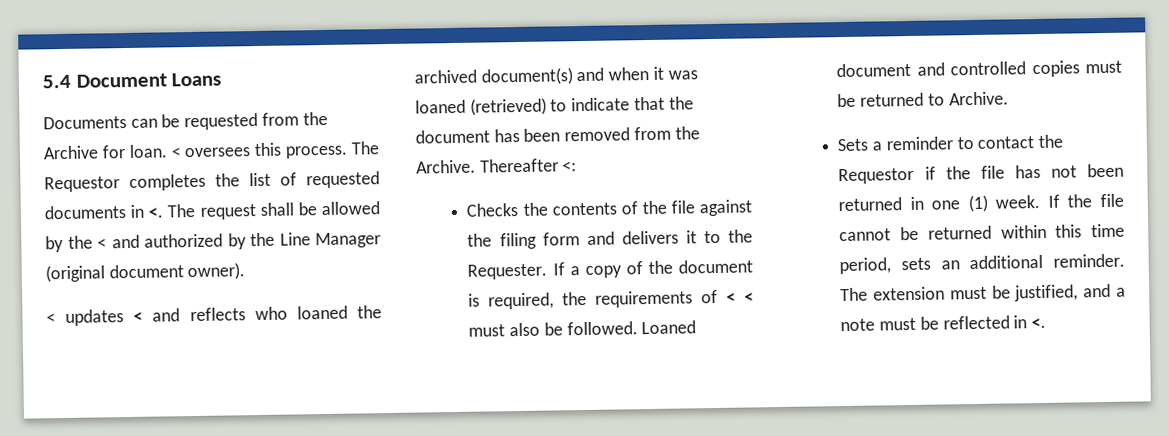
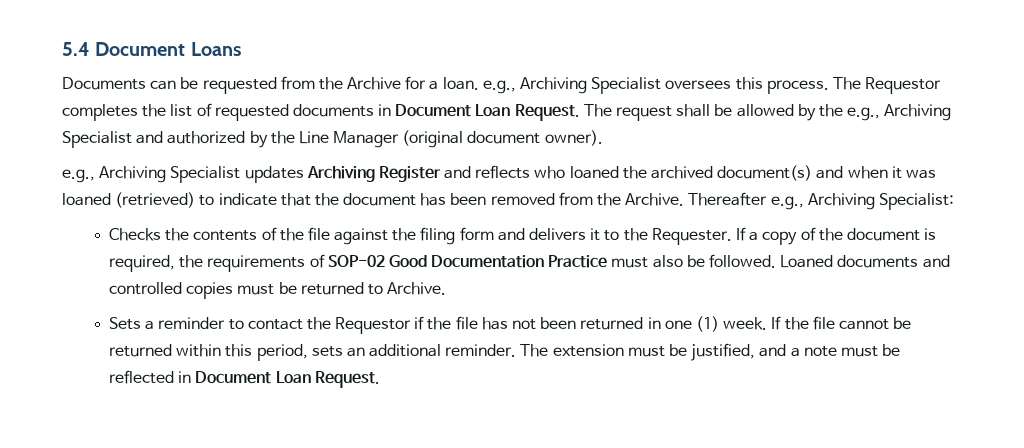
- Documents can be requested from the Archive for loan. < oversees this process.
+ Documents can be requested from the Archive for a loan. e.g., Archiving Specialist oversees this process.
- The Requestor completes the list of requested documents in <.
+ The Requestor completes the list of requested documents in Document Loan Request.
- The request shall be allowed by the < and authorized by the Line Manager (original document owner).
+ The request shall be allowed by the e.g., Archiving Specialist and authorized by the Line Manager (original document owner).
- < updates < and reflects who loaned the archived document(s) and when it was loaned (retrieved) to indicate that the document has been removed from the Archive.
+ e.g., Archiving Specialist updates Archiving Register and reflects who loaned the archived document(s) and when it was loaned (retrieved) to indicate that the document has been removed from the Archive.
- Thereafter <:
+ Thereafter e.g., Archiving Specialist:
- If a copy of the document is required, the requirements of < < must also be followed.
+ If a copy of the document is required, the requirements of SOP-02 Good Documentation Practice must also be followed.
- Loaned document and controlled copies must be returned to Archive.
+ Loaned documents and controlled copies must be returned to Archive.
- If the file cannot be returned within this time period, sets an additional reminder.
+ If the file cannot be returned within this period, sets an additional reminder.
- The extension must be justified, and a note must be reflected in <.
+ The extension must be justified, and a note must be reflected in Document Loan Request.

